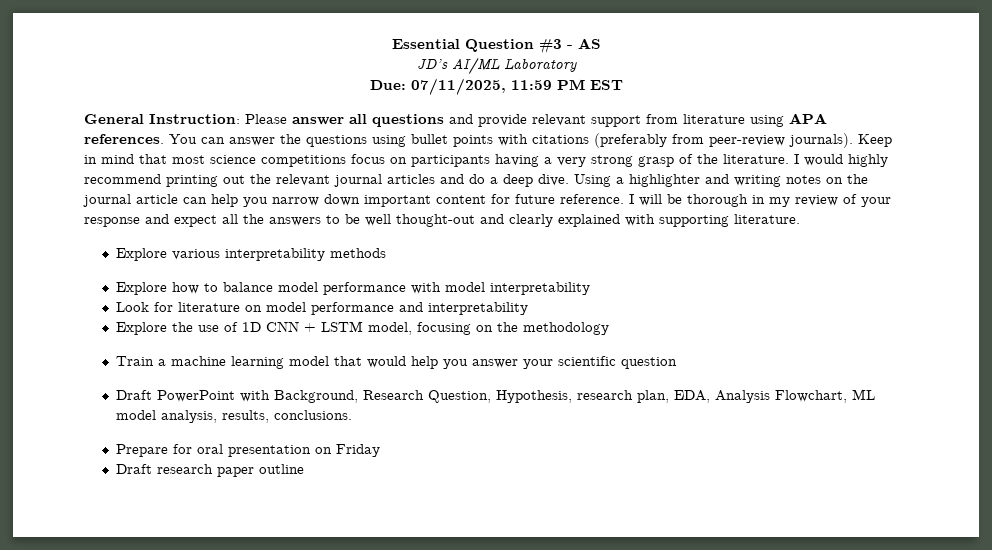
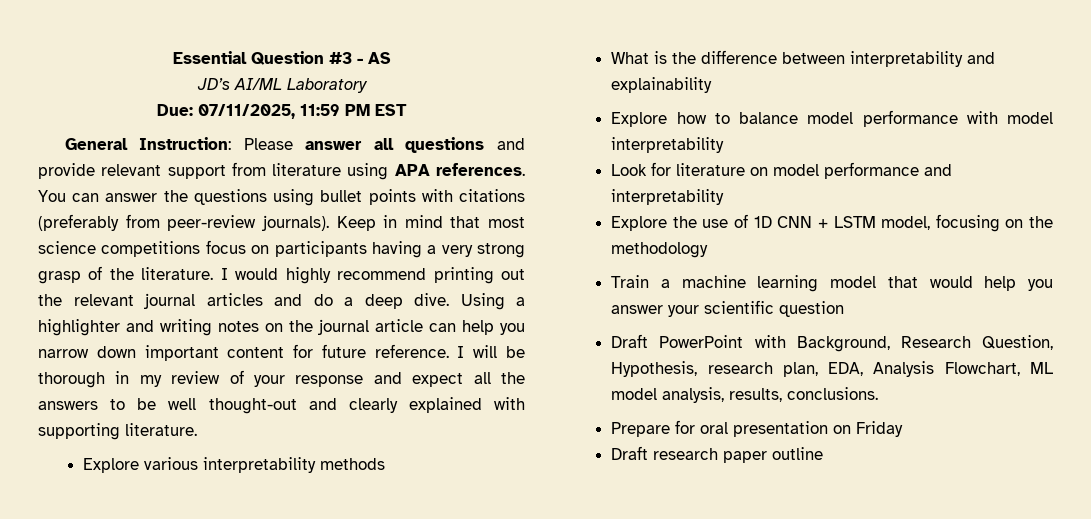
+ What is the difference between interpretability and explainability

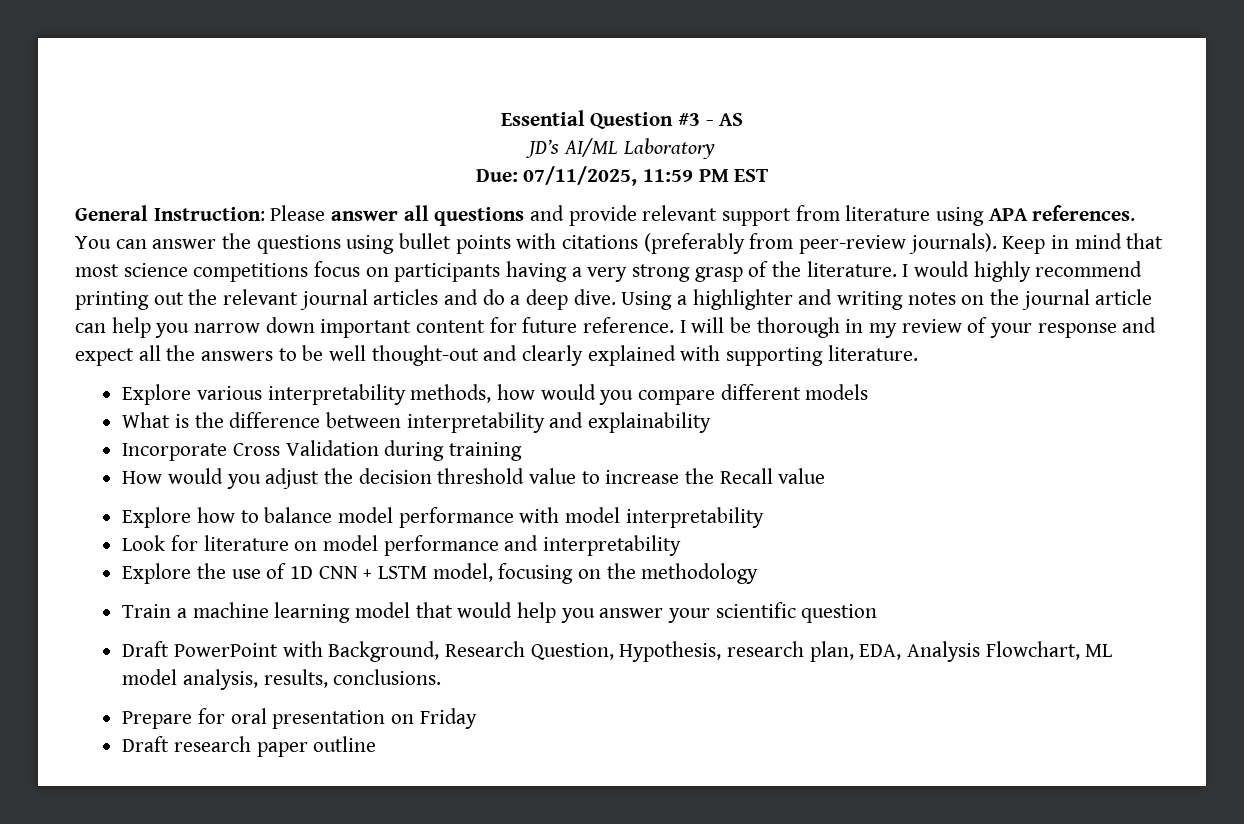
- Explore various interpretability methods
+ Explore various interpretability methods, how would you compare different models
+ Incorporate Cross Validation during training
+ How would you adjust the decision threshold value to increase the Recall value

